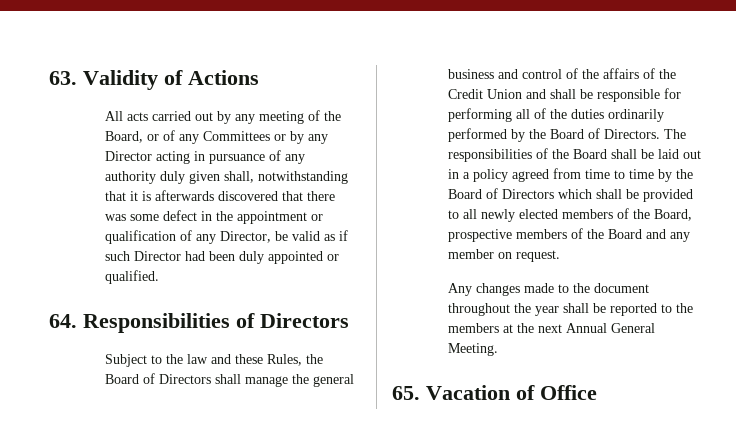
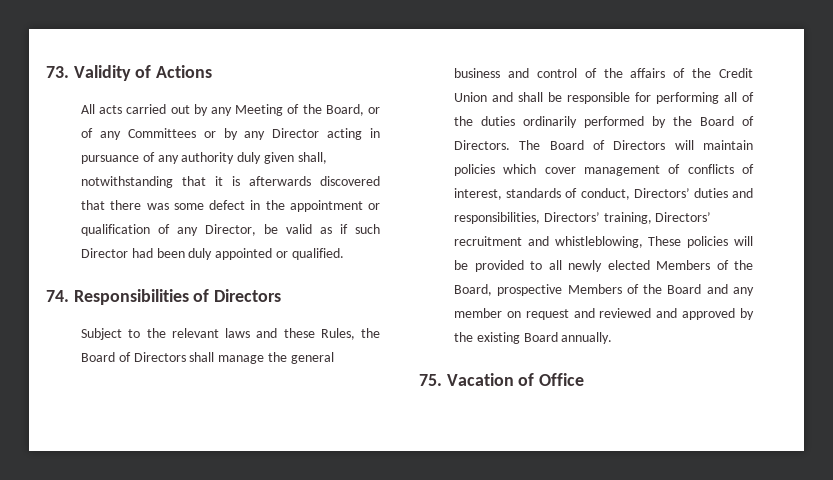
- 63. Validity of Actions
+ 73. Validity of Actions
- All acts carried out by any meeting of the Board, or of any Committees or by any Director acting in pursuance of any authority duly given shall, notwithstanding that it is afterwards discovered that there was some defect in the appointment or qualification of any Director, be valid as if such Director had been duly appointed or qualified.
+ All acts carried out by any Meeting of the Board, or of any Committees or by any Director acting in pursuance of any authority duly given shall, notwithstanding that it is afterwards discovered that there was some defect in the appointment or qualification of any Director, be valid as if such Director had been duly appointed or qualified.
- 64. Responsibilities of Directors
+ 74. Responsibilities of Directors
- Subject to the law and these Rules, the Board of Directors shall manage the general business and control of the affairs of the Credit Union and shall be responsible for performing all of the duties ordinarily performed by the Board of Directors.
+ Subject to the relevant laws and these Rules, the Board of Directors shall manage the general business and control of the affairs of the Credit Union and shall be responsible for performing all of the duties ordinarily performed by the Board of Directors.
- The responsibilities of the Board shall be laid out in a policy agreed from time to time by the Board of Directors which shall be provided to all newly elected members of the Board, prospective members of the Board and any member on request.
- Any changes made to the document throughout the year shall be reported to the members at the next Annual General Meeting.
- 65. Vacation of Office
+ The Board of Directors will maintain policies which cover management of conflicts of interest, standards of conduct, Directors’ duties and responsibilities, Directors’ training, Directors’ recruitment and whistleblowing, These policies will be provided to all newly elected Members of the Board, prospective Members of the Board and any member on request and reviewed and approved by the existing Board annually.
+ 75. Vacation of Office

